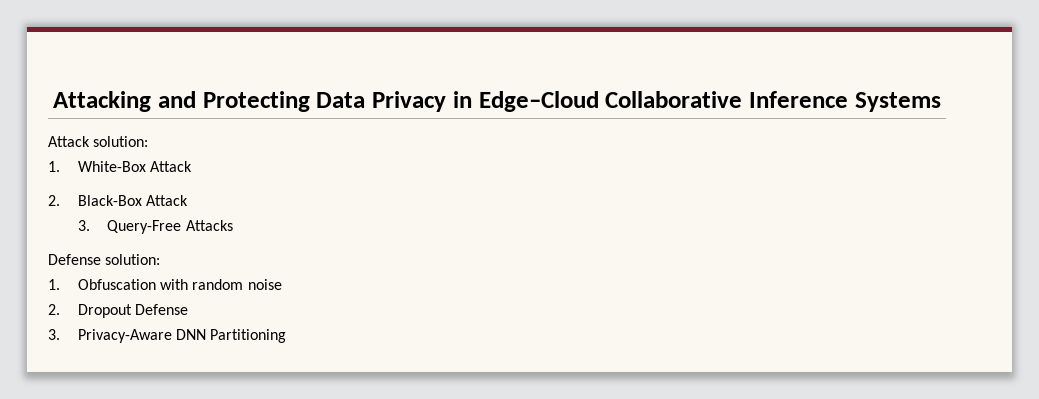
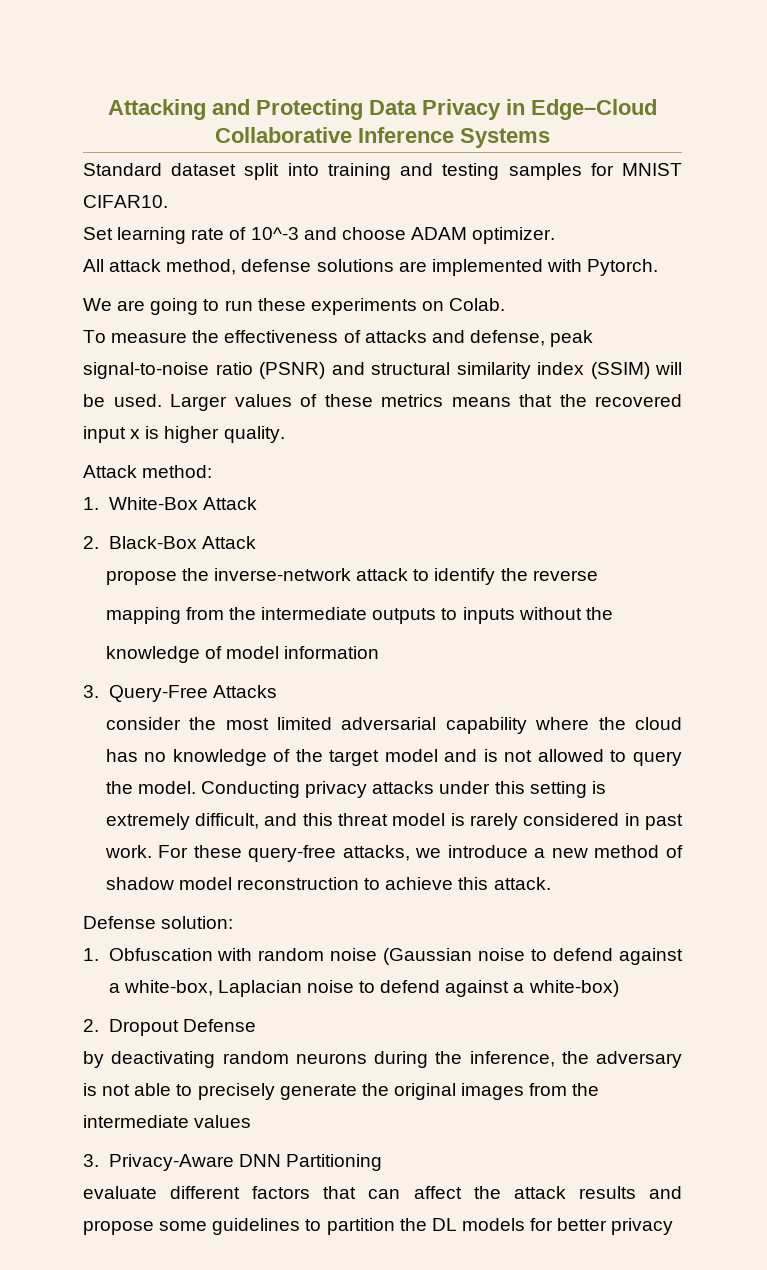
- Attack solution:
+ Standard dataset split into training and testing samples for MNIST CIFAR10.
+ Set learning rate of 10^-3 and choose ADAM optimizer.
+ All attack method, defense solutions are implemented with Pytorch.
+ We are going to run these experiments on Colab.
+ To measure the effectiveness of attacks and defense, peak signal-to-noise ratio (PSNR) and structural similarity index (SSIM) will be used. Larger values of these metrics means that the recovered input x is higher quality.
+ Attack method:
+ propose the inverse-network attack to identify the reverse
+ mapping from the intermediate outputs to inputs without the
+ knowledge of model information
  3. Query-Free Attacks
+ consider the most limited adversarial capability where the cloud has no knowledge of the target model and is not allowed to query the model. Conducting privacy attacks under this setting is extremely difficult, and this threat model is rarely considered in past work. For these query-free attacks, we introduce a new method of shadow model reconstruction to achieve this attack.
- 1. Obfuscation with random noise
+ 1. Obfuscation with random noise (Gaussian noise to defend against a white-box, Laplacian noise to defend against a white-box)
  2. Dropout Defense
+ by deactivating random neurons during the inference, the adversary is not able to precisely generate the original images from the intermediate values
  3. Privacy-Aware DNN Partitioning
+ evaluate different factors that can affect the attack results and propose some guidelines to partition the DL models for better privacy

